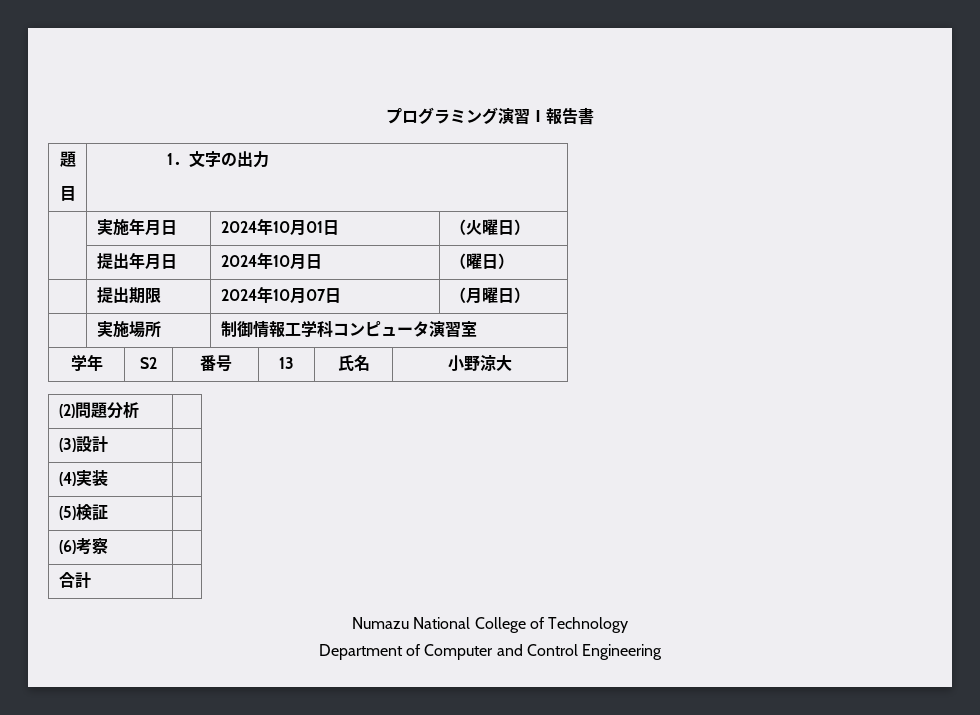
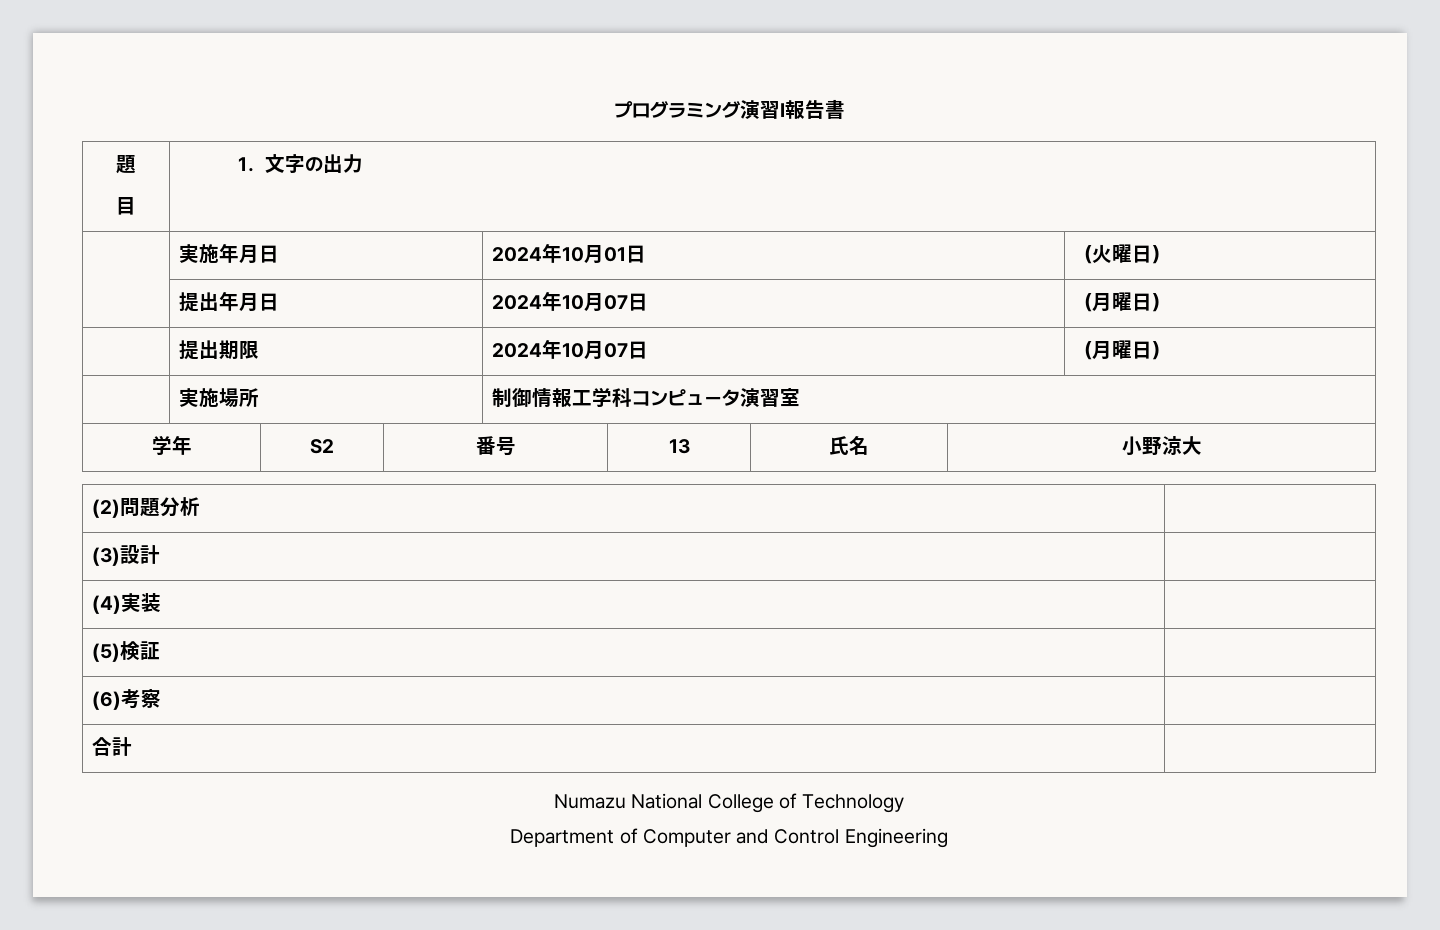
- | 提出年月日 | 2024年10月日 | （曜日）
+ | 提出年月日 | 2024年10月07日 | （月曜日）

